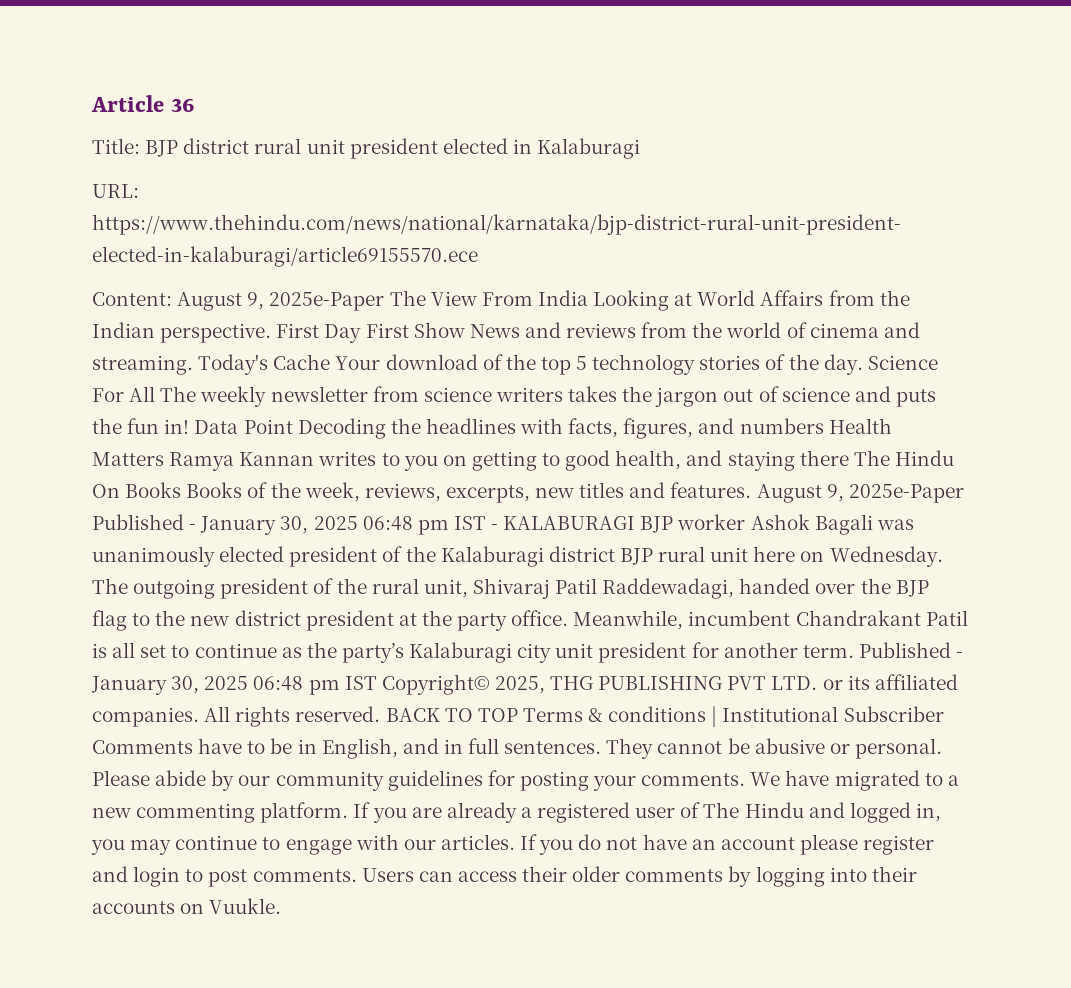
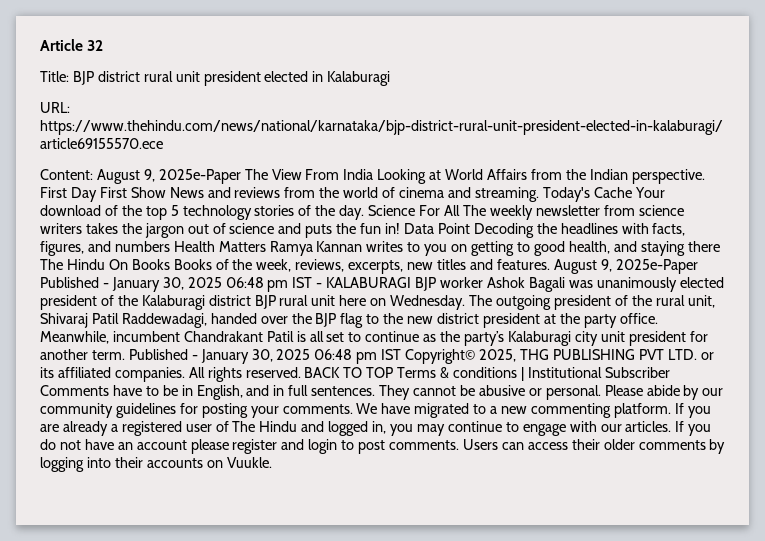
- Article 36
+ Article 32

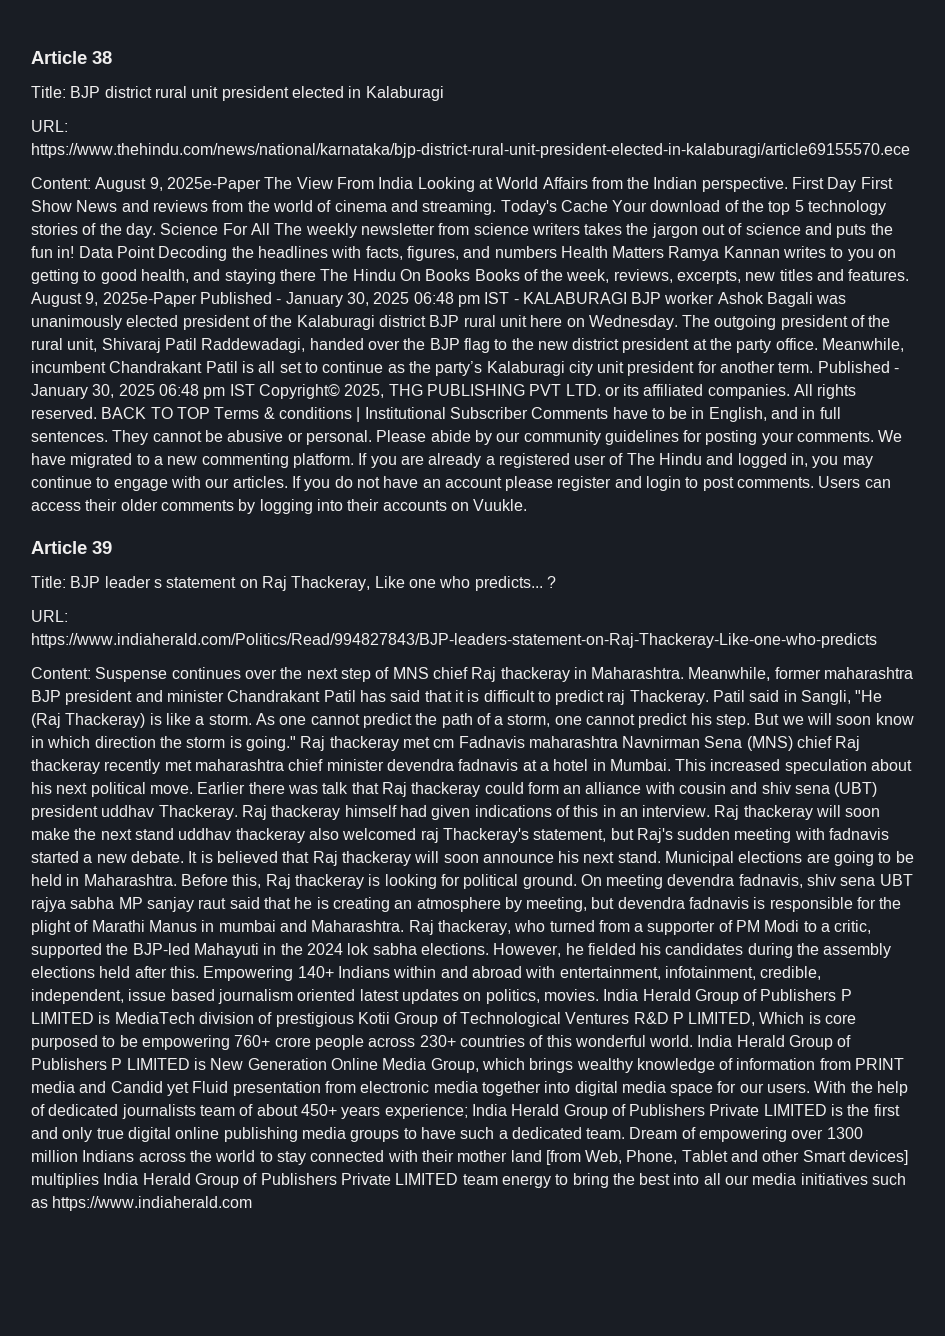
- Article 32
+ Article 38
+ Article 39
+ Title: BJP leader s statement on Raj Thackeray, Like one who predicts... ?
+ URL: https://www.indiaherald.com/Politics/Read/994827843/BJP-leaders-statement-on-Raj-Thackeray-Like-one-who-predicts
+ Content: Suspense continues over the next step of MNS chief Raj thackeray in Maharashtra. Meanwhile, former maharashtra BJP president and minister Chandrakant Patil has said that it is difficult to predict raj Thackeray. Patil said in Sangli, "He (Raj Thackeray) is like a storm. As one cannot predict the path of a storm, one cannot predict his step. But we will soon know in which direction the storm is going." Raj thackeray met cm Fadnavis maharashtra Navnirman Sena (MNS) chief Raj thackeray recently met maharashtra chief minister devendra fadnavis at a hotel in Mumbai. This increased speculation about his next political move. Earlier there was talk that Raj thackeray could form an alliance with cousin and shiv sena (UBT) president uddhav Thackeray. Raj thackeray himself had given indications of this in an interview. Raj thackeray will soon make the next stand uddhav thackeray also welcomed raj Thackeray's statement, but Raj's sudden meeting with fadnavis started a new debate. It is believed that Raj thackeray will soon announce his next stand. Municipal elections are going to be held in Maharashtra. Before this, Raj thackeray is looking for political ground. On meeting devendra fadnavis, shiv sena UBT rajya sabha MP sanjay raut said that he is creating an atmosphere by meeting, but devendra fadnavis is responsible for the plight of Marathi Manus in mumbai and Maharashtra. Raj thackeray, who turned from a supporter of PM Modi to a critic, supported the BJP-led Mahayuti in the 2024 lok sabha elections. However, he fielded his candidates during the assembly elections held after this. Empowering 140+ Indians within and abroad with entertainment, infotainment, credible, independent, issue based journalism oriented latest updates on politics, movies. India Herald Group of Publishers P LIMITED is MediaTech division of prestigious Kotii Group of Technological Ventures R&D P LIMITED, Which is core purposed to be empowering 760+ crore people across 230+ countries of this wonderful world. India Herald Group of Publishers P LIMITED is New Generation Online Media Group, which brings wealthy knowledge of information from PRINT media and Candid yet Fluid presentation from electronic media together into digital media space for our users. With the help of dedicated journalists team of about 450+ years experience; India Herald Group of Publishers Private LIMITED is the first and only true digital online publishing media groups to have such a dedicated team. Dream of empowering over 1300 million Indians across the world to stay connected with their mother land [from Web, Phone, Tablet and other Smart devices] multiplies India Herald Group of Publishers Private LIMITED team energy to bring the best into all our media initiatives such as https://www.indiaherald.com

